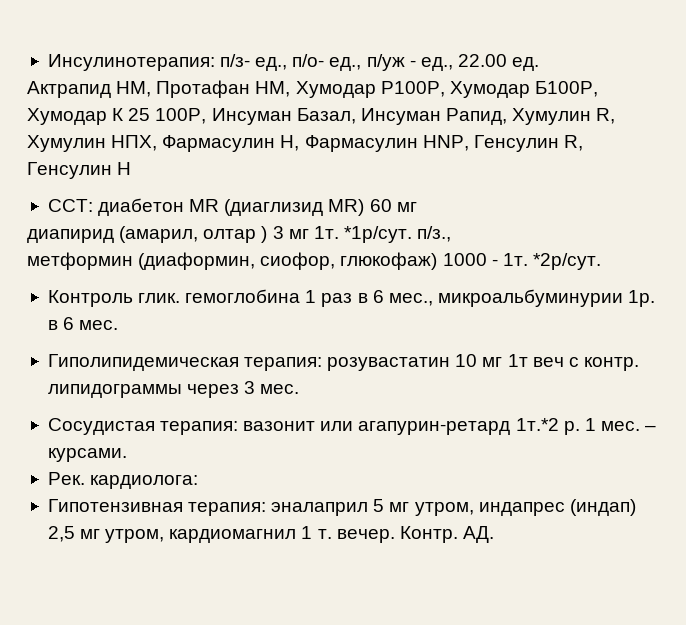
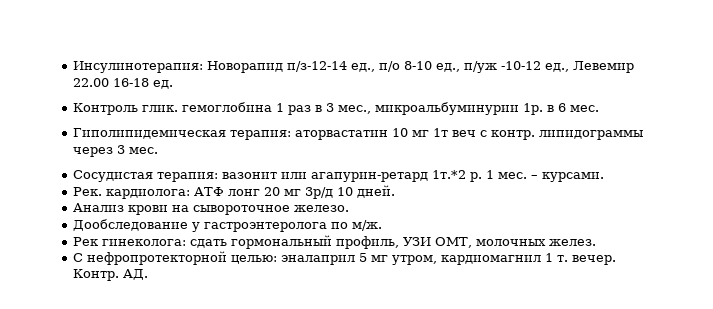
- Инсулинотерапия: п/з- ед., п/о- ед., п/уж - ед., 22.00 ед.
- Актрапид НМ, Протафан НМ, Хумодар Р100Р, Хумодар Б100Р, Хумодар К 25 100Р, Инсуман Базал, Инсуман Рапид, Хумулин R, Хумулин НПХ, Фармасулин Н, Фармасулин НNР, Генсулин R, Генсулин Н
- ССТ: диабетон МR (диаглизид МR) 60 мг
- диапирид (амарил, олтар ) 3 мг 1т. *1р/сут. п/з.,
- метформин (диаформин, сиофор, глюкофаж) 1000 - 1т. *2р/сут.
+ Инсулинотерапия: Новорапид п/з-12-14 ед., п/о 8-10 ед., п/уж -10-12 ед., Левемир 22.00 16-18 ед.
- Контроль глик. гемоглобина 1 раз в 6 мес., микроальбуминурии 1р. в 6 мес.
+ Контроль глик. гемоглобина 1 раз в 3 мес., микроальбуминурии 1р. в 6 мес.
- Гиполипидемическая терапия: розувастатин 10 мг 1т веч с контр. липидограммы через 3 мес.
+ Гиполипидемическая терапия: аторвастатин 10 мг 1т веч с контр. липидограммы через 3 мес.
- Рек. кардиолога:
- Гипотензивная терапия: эналаприл 5 мг утром, индапрес (индап) 2,5 мг утром, кардиомагнил 1 т. вечер.
+ Рек. кардиолога: АТФ лонг 20 мг 3р/д 10 дней.
+ Анализ крови на сывороточное железо.
+ Дообследование у гастроэнтеролога по м/ж.
+ Рек гинеколога: сдать гормональный профиль, УЗИ ОМТ, молочных желез.
+ С нефропротекторной целью: эналаприл 5 мг утром, кардиомагнил 1 т. вечер.

